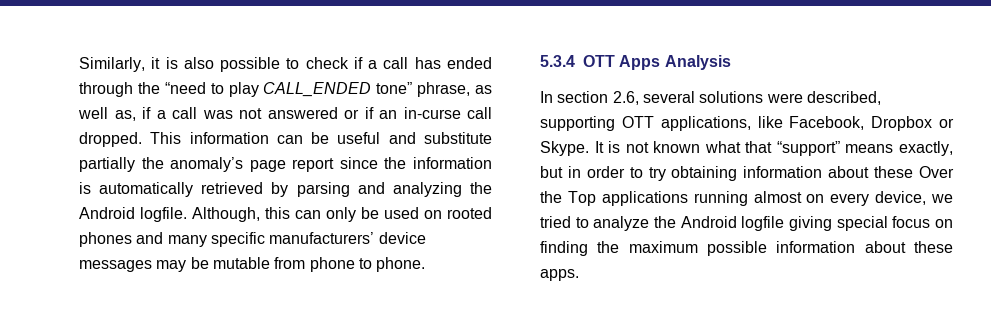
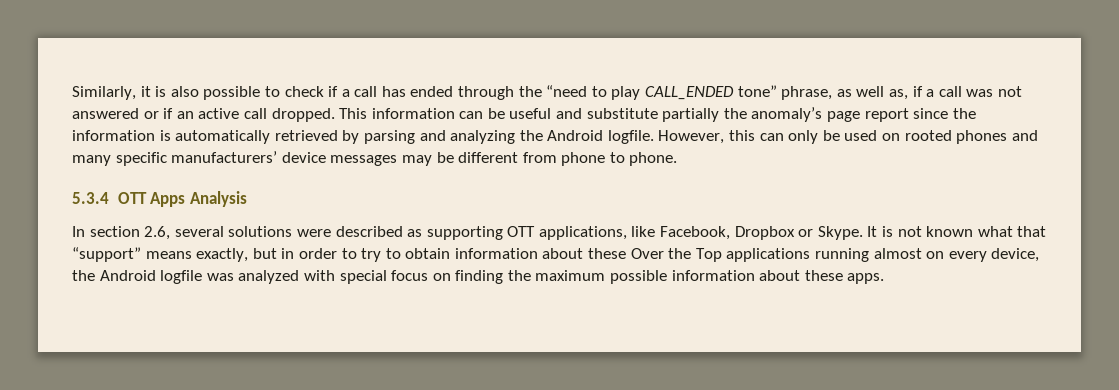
- Similarly, it is also possible to check if a call has ended through the “need to play CALL_ENDED tone” phrase, as well as, if a call was not answered or if an in-curse call dropped.
+ Similarly, it is also possible to check if a call has ended through the “need to play CALL_ENDED tone” phrase, as well as, if a call was not answered or if an active call dropped.
- Although, this can only be used on rooted phones and many specific manufacturers’ device messages may be mutable from phone to phone.
+ However, this can only be used on rooted phones and many specific manufacturers’ device messages may be different from phone to phone.
- In section 2.6, several solutions were described, supporting OTT applications, like Facebook, Dropbox or Skype.
+ In section 2.6, several solutions were described as supporting OTT applications, like Facebook, Dropbox or Skype.
- It is not known what that “support” means exactly, but in order to try obtaining information about these Over the Top applications running almost on every device, we tried to analyze the Android logfile giving special focus on finding the maximum possible information about these apps.
+ It is not known what that “support” means exactly, but in order to try to obtain information about these Over the Top applications running almost on every device, the Android logfile was analyzed with special focus on finding the maximum possible information about these apps.

